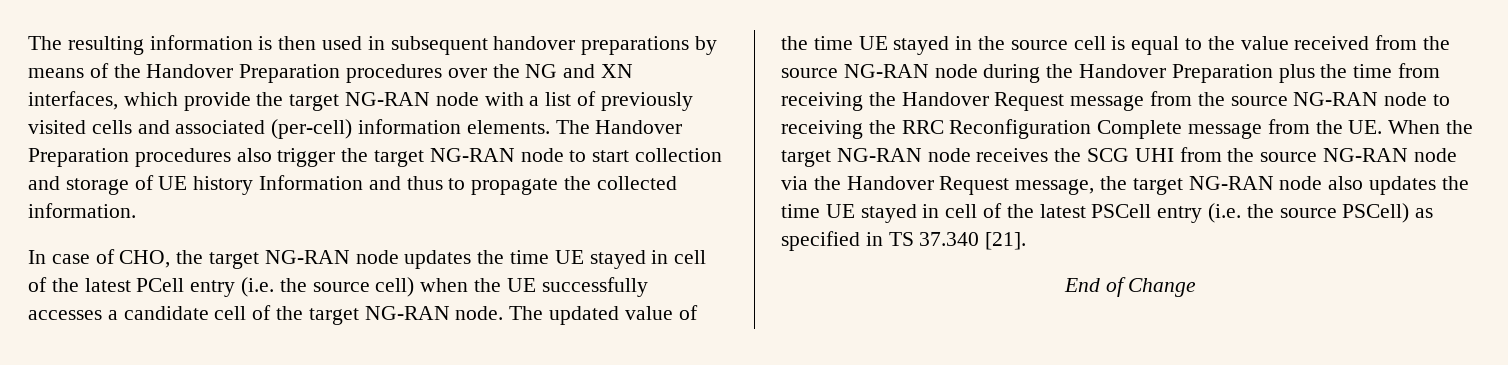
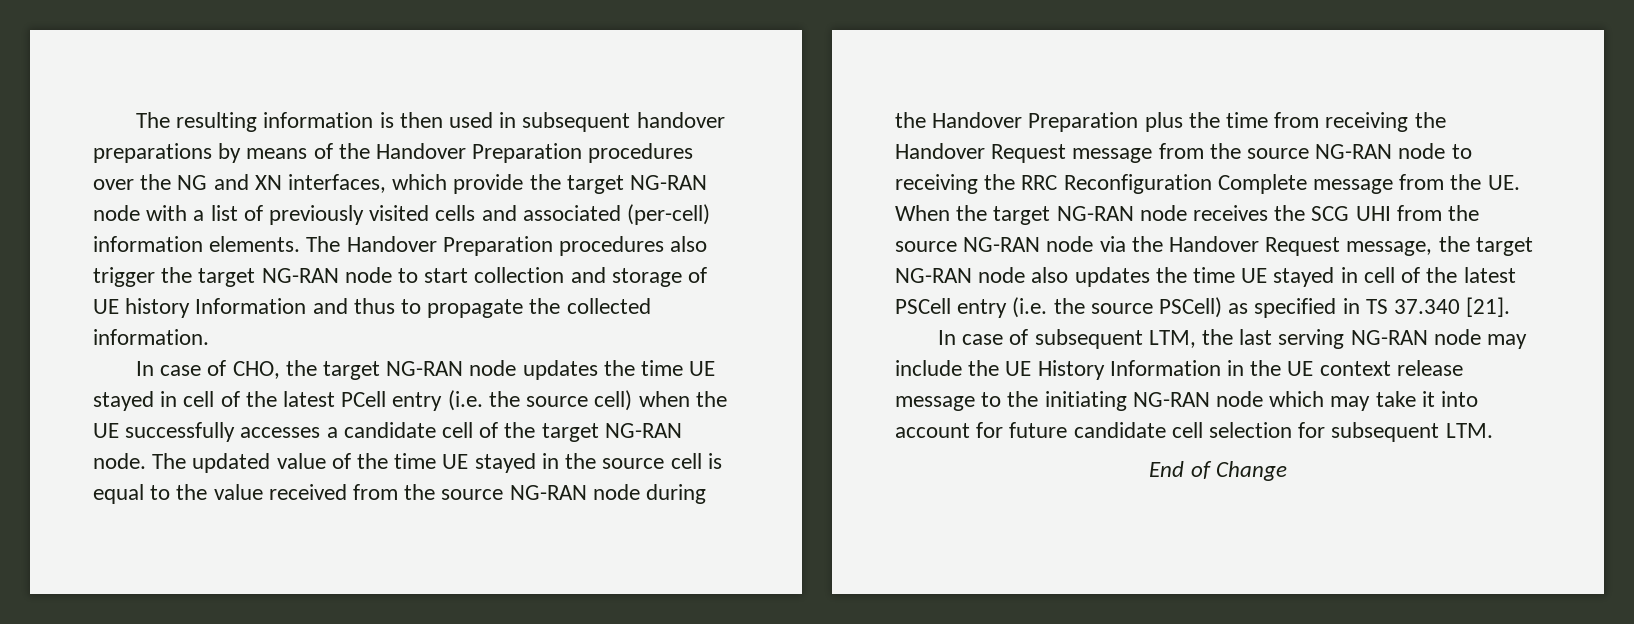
+ In case of subsequent LTM, the last serving NG-RAN node may include the UE History Information in the UE context release message to the initiating NG-RAN node which may take it into account for future candidate cell selection for subsequent LTM.

